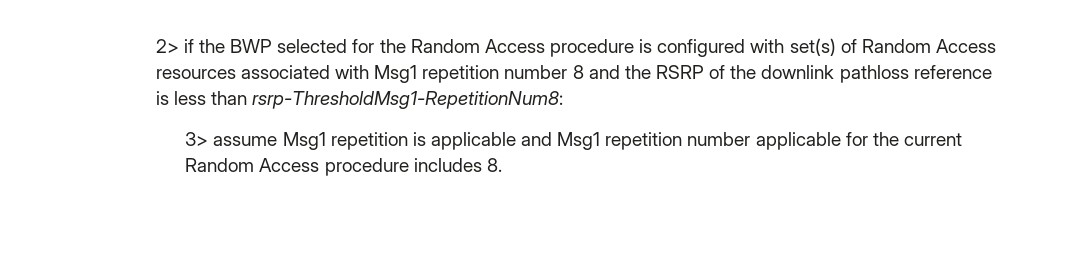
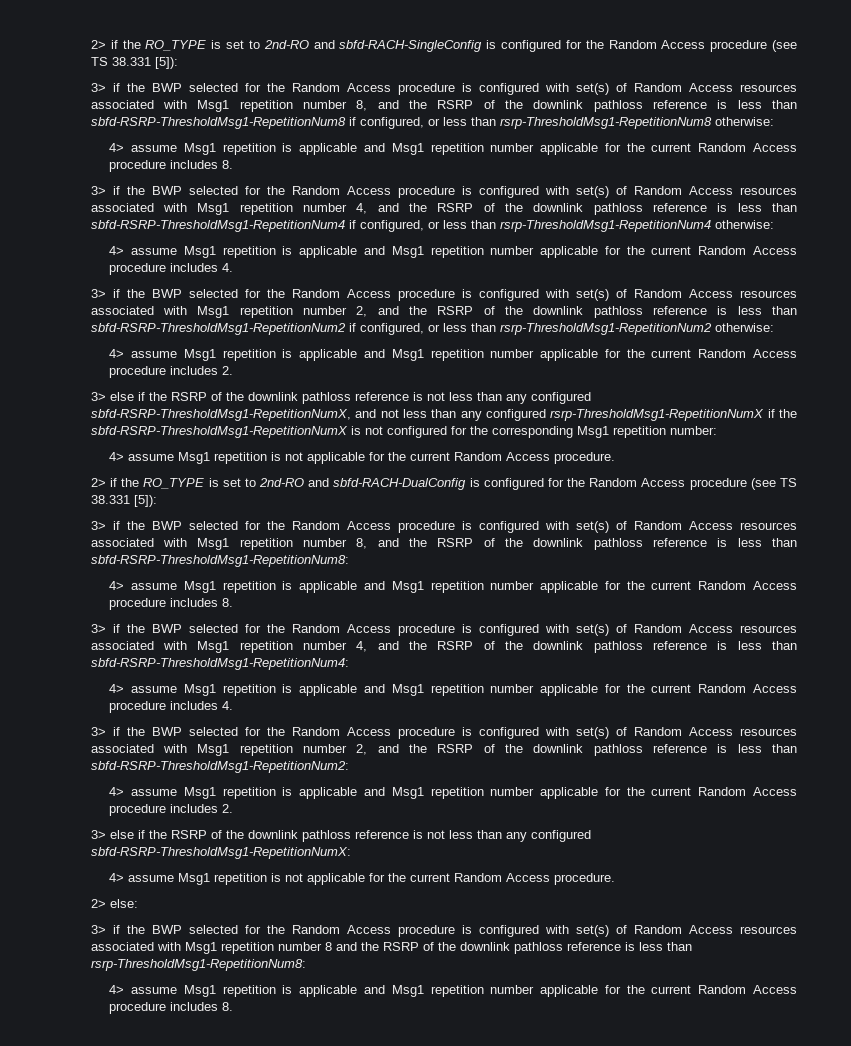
- 2> if the BWP selected for the Random Access procedure is configured with set(s) of Random Access resources associated with Msg1 repetition number 8 and the RSRP of the downlink pathloss reference is less than rsrp-ThresholdMsg1-RepetitionNum8:
- 3> assume Msg1 repetition is applicable and Msg1 repetition number applicable for the current Random Access procedure includes 8.
+ 2> if the RO_TYPE is set to 2nd-RO and sbfd-RACH-SingleConfig is configured for the Random Access procedure (see TS 38.331 [5]):
+ 3> if the BWP selected for the Random Access procedure is configured with set(s) of Random Access resources associated with Msg1 repetition number 8, and the RSRP of the downlink pathloss reference is less than sbfd-RSRP-ThresholdMsg1-RepetitionNum8 if configured, or less than rsrp-ThresholdMsg1-RepetitionNum8 otherwise:
+ 4> assume Msg1 repetition is applicable and Msg1 repetition number applicable for the current Random Access procedure includes 8.
+ 3> if the BWP selected for the Random Access procedure is configured with set(s) of Random Access resources associated with Msg1 repetition number 4, and the RSRP of the downlink pathloss reference is less than sbfd-RSRP-ThresholdMsg1-RepetitionNum4 if configured, or less than rsrp-ThresholdMsg1-RepetitionNum4 otherwise:
+ 4> assume Msg1 repetition is applicable and Msg1 repetition number applicable for the current Random Access procedure includes 4.
+ 3> if the BWP selected for the Random Access procedure is configured with set(s) of Random Access resources associated with Msg1 repetition number 2, and the RSRP of the downlink pathloss reference is less than sbfd-RSRP-ThresholdMsg1-RepetitionNum2 if configured, or less than rsrp-ThresholdMsg1-RepetitionNum2 otherwise:
+ 4> assume Msg1 repetition is applicable and Msg1 repetition number applicable for the current Random Access procedure includes 2.
+ 3> else if the RSRP of the downlink pathloss reference is not less than any configured sbfd-RSRP-ThresholdMsg1-RepetitionNumX, and not less than any configured rsrp-ThresholdMsg1-RepetitionNumX if the sbfd-RSRP-ThresholdMsg1-RepetitionNumX is not configured for the corresponding Msg1 repetition number:
+ 4> assume Msg1 repetition is not applicable for the current Random Access procedure.
+ 2> if the RO_TYPE is set to 2nd-RO and sbfd-RACH-DualConfig is configured for the Random Access procedure (see TS 38.331 [5]):
+ 3> if the BWP selected for the Random Access procedure is configured with set(s) of Random Access resources associated with Msg1 repetition number 8, and the RSRP of the downlink pathloss reference is less than sbfd-RSRP-ThresholdMsg1-RepetitionNum8:
+ 4> assume Msg1 repetition is applicable and Msg1 repetition number applicable for the current Random Access procedure includes 8.
+ 3> if the BWP selected for the Random Access procedure is configured with set(s) of Random Access resources associated with Msg1 repetition number 4, and the RSRP of the downlink pathloss reference is less than sbfd-RSRP-ThresholdMsg1-RepetitionNum4:
+ 4> assume Msg1 repetition is applicable and Msg1 repetition number applicable for the current Random Access procedure includes 4.
+ 3> if the BWP selected for the Random Access procedure is configured with set(s) of Random Access resources associated with Msg1 repetition number 2, and the RSRP of the downlink pathloss reference is less than sbfd-RSRP-ThresholdMsg1-RepetitionNum2:
+ 4> assume Msg1 repetition is applicable and Msg1 repetition number applicable for the current Random Access procedure includes 2.
+ 3> else if the RSRP of the downlink pathloss reference is not less than any configured sbfd-RSRP-ThresholdMsg1-RepetitionNumX:
+ 4> assume Msg1 repetition is not applicable for the current Random Access procedure.
+ 2> else:
+ 3> if the BWP selected for the Random Access procedure is configured with set(s) of Random Access resources associated with Msg1 repetition number 8 and the RSRP of the downlink pathloss reference is less than rsrp-ThresholdMsg1-RepetitionNum8:
+ 4> assume Msg1 repetition is applicable and Msg1 repetition number applicable for the current Random Access procedure includes 8.

